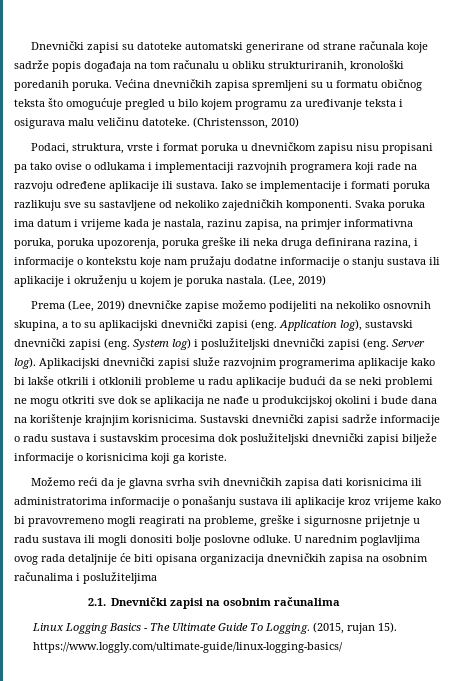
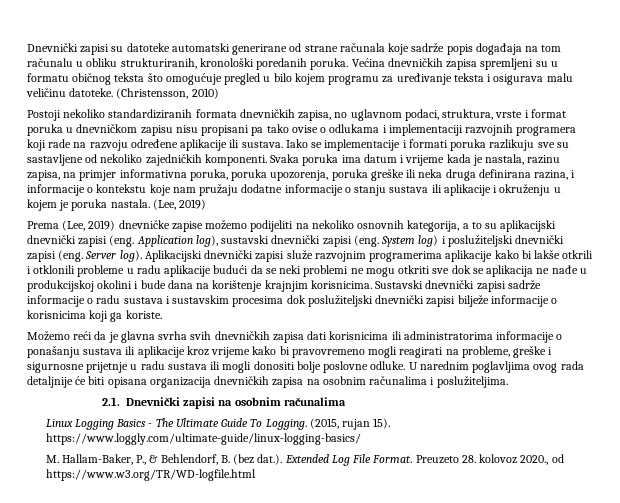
- Podaci, struktura, vrste i format poruka u dnevničkom zapisu nisu propisani pa tako ovise o odlukama i implementaciji razvojnih programera koji rade na razvoju određene aplikacije ili sustava.
+ Postoji nekoliko standardiziranih formata dnevničkih zapisa, no uglavnom podaci, struktura, vrste i format poruka u dnevničkom zapisu nisu propisani pa tako ovise o odlukama i implementaciji razvojnih programera koji rade na razvoju određene aplikacije ili sustava.
- Prema (Lee, 2019) dnevničke zapise možemo podijeliti na nekoliko osnovnih skupina, a to su aplikacijski dnevnički zapisi (eng.
+ Prema (Lee, 2019) dnevničke zapise možemo podijeliti na nekoliko osnovnih kategorija, a to su aplikacijski dnevnički zapisi (eng.
- U narednim poglavljima ovog rada detaljnije će biti opisana organizacija dnevničkih zapisa na osobnim računalima i poslužiteljima
+ U narednim poglavljima ovog rada detaljnije će biti opisana organizacija dnevničkih zapisa na osobnim računalima i poslužiteljima.
+ M. Hallam-Baker, P., & Behlendorf, B. (bez dat.). Extended Log File Format. Preuzeto 28. kolovoz 2020., od https://www.w3.org/TR/WD-logfile.html

